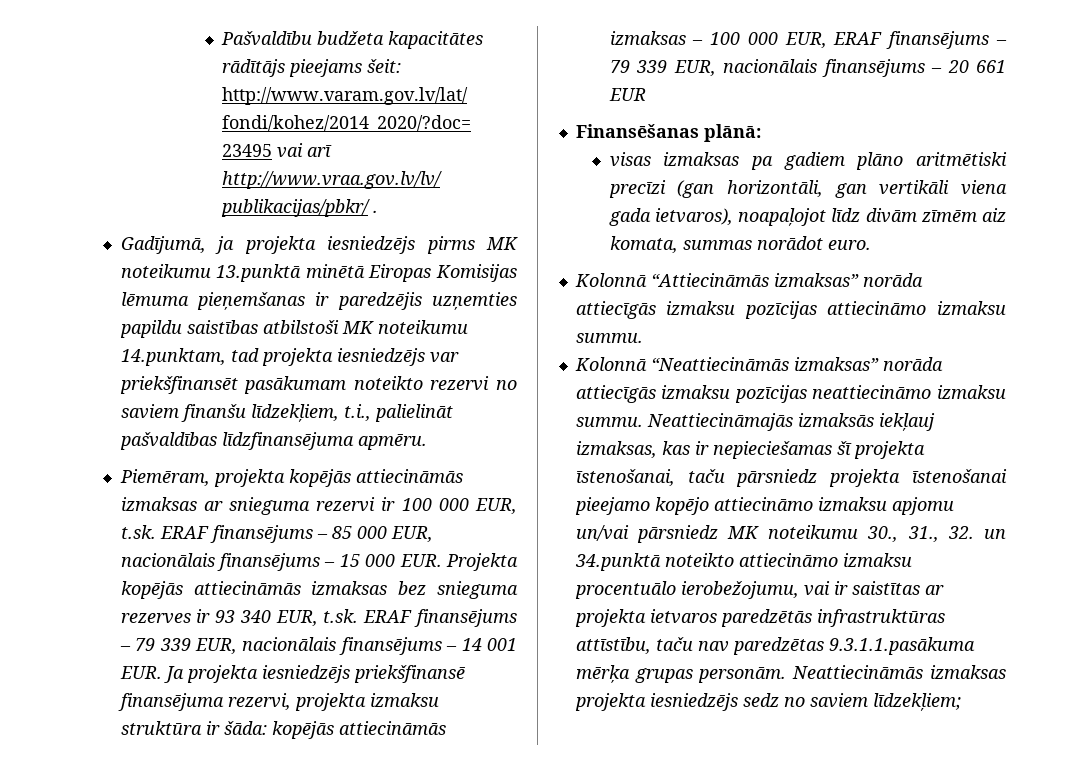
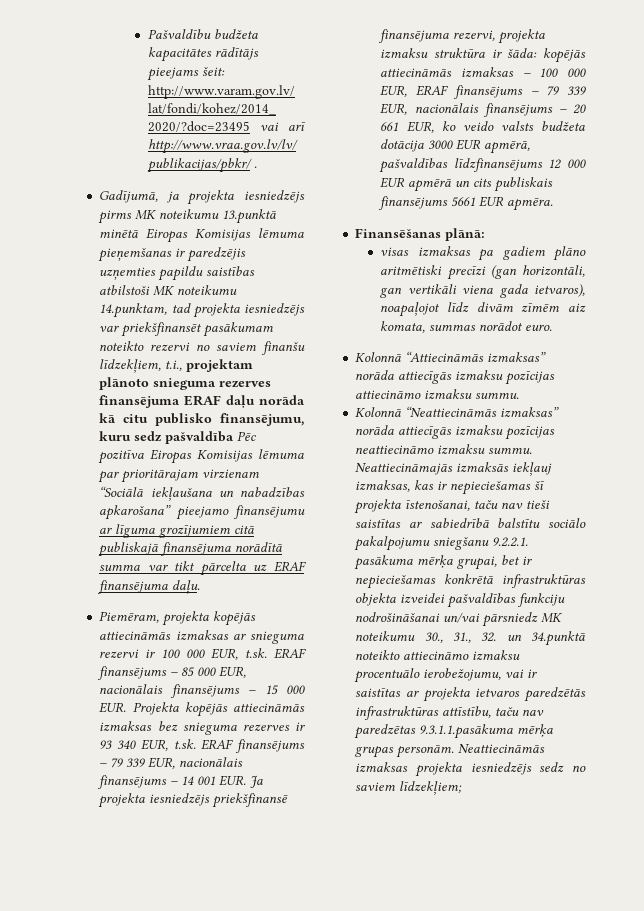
- Gadījumā, ja projekta iesniedzējs pirms MK noteikumu 13.punktā minētā Eiropas Komisijas lēmuma pieņemšanas ir paredzējis uzņemties papildu saistības atbilstoši MK noteikumu 14.punktam, tad projekta iesniedzējs var priekšfinansēt pasākumam noteikto rezervi no saviem finanšu līdzekļiem, t.i., palielināt pašvaldības līdzfinansējuma apmēru.
+ Gadījumā, ja projekta iesniedzējs pirms MK noteikumu 13.punktā minētā Eiropas Komisijas lēmuma pieņemšanas ir paredzējis uzņemties papildu saistības atbilstoši MK noteikumu 14.punktam, tad projekta iesniedzējs var priekšfinansēt pasākumam noteikto rezervi no saviem finanšu līdzekļiem, t.i., projektam plānoto snieguma rezerves finansējuma ERAF daļu norāda kā citu publisko finansējumu, kuru sedz pašvaldība Pēc pozitīva Eiropas Komisijas lēmuma par prioritārajam virzienam “Sociālā iekļaušana un nabadzības apkarošana” pieejamo finansējumu ar līguma grozījumiem citā publiskajā finansējuma norādītā summa var tikt pārcelta uz ERAF finansējuma daļu.
- kopējās attiecināmās izmaksas – 100 000 EUR, ERAF finansējums – 79 339 EUR, nacionālais finansējums – 20 661 EUR
+ kopējās attiecināmās izmaksas – 100 000 EUR, ERAF finansējums – 79 339 EUR, nacionālais finansējums – 20 661 EUR, ko veido valsts budžeta dotācija 3000 EUR apmērā, pašvaldības līdzfinansējums 12 000 EUR apmērā un cits publiskais finansējums 5661 EUR apmēra.
- Neattiecināmajās izmaksās iekļauj izmaksas, kas ir nepieciešamas šī projekta īstenošanai, taču pārsniedz projekta īstenošanai pieejamo kopējo attiecināmo izmaksu apjomu un/vai pārsniedz MK noteikumu 30., 31., 32. un 34.punktā noteikto attiecināmo izmaksu procentuālo ierobežojumu, vai ir saistītas ar projekta ietvaros paredzētās infrastruktūras attīstību, taču nav paredzētas 9.3.1.1.pasākuma mērķa grupas personām.
+ Neattiecināmajās izmaksās iekļauj izmaksas, kas ir nepieciešamas šī projekta īstenošanai, taču nav tieši saistītas ar sabiedrībā balstītu sociālo pakalpojumu sniegšanu 9.2.2.1. pasākuma mērķa grupai, bet ir nepieciešamas konkrētā infrastruktūras objekta izveidei pašvaldības funkciju nodrošināšanai un/vai pārsniedz MK noteikumu 30., 31., 32. un 34.punktā noteikto attiecināmo izmaksu procentuālo ierobežojumu, vai ir saistītas ar projekta ietvaros paredzētās infrastruktūras attīstību, taču nav paredzētas 9.3.1.1.pasākuma mērķa grupas personām.

